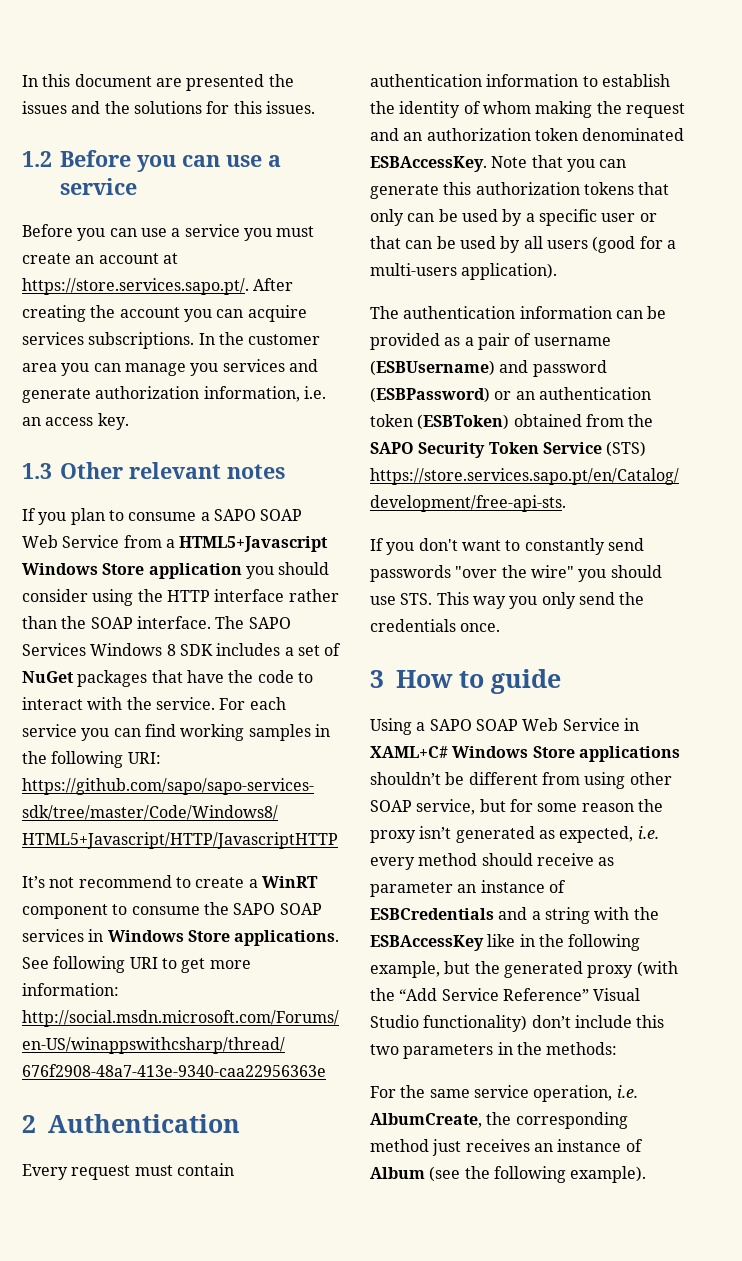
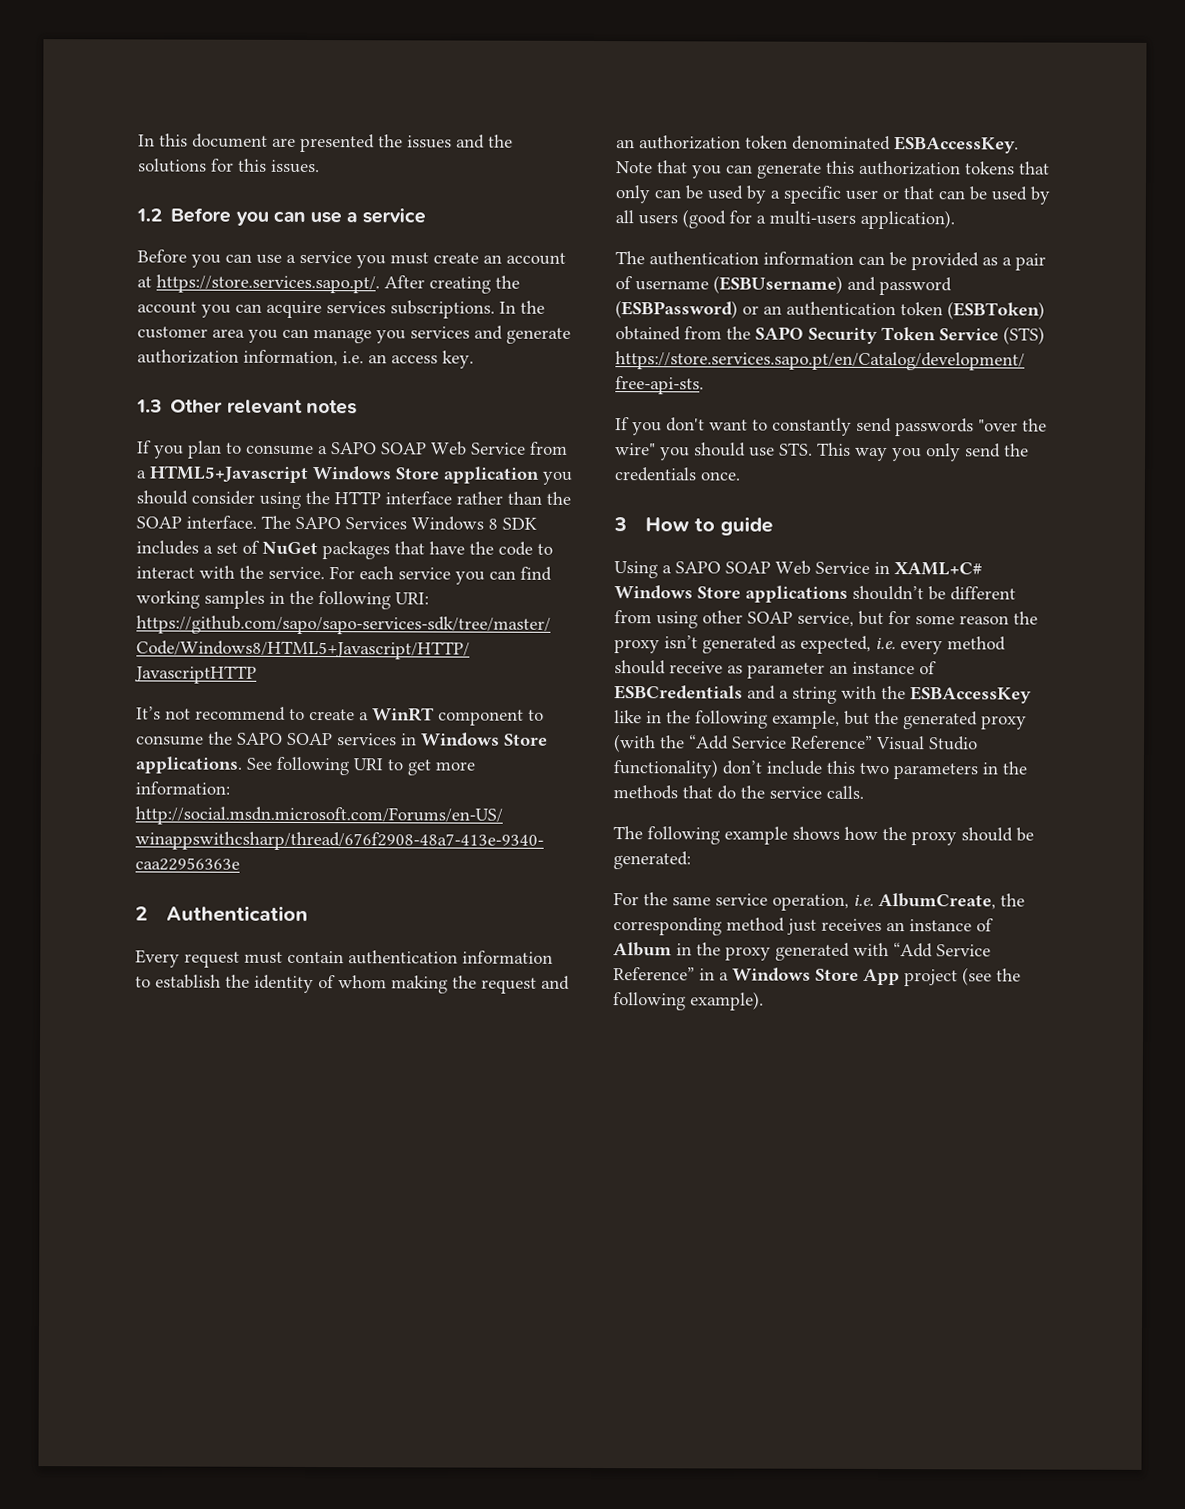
- Using a SAPO SOAP Web Service in XAML+C# Windows Store applications shouldn’t be different from using other SOAP service, but for some reason the proxy isn’t generated as expected, i.e. every method should receive as parameter an instance of ESBCredentials and a string with the ESBAccessKey like in the following example, but the generated proxy (with the “Add Service Reference” Visual Studio functionality) don’t include this two parameters in the methods:
+ Using a SAPO SOAP Web Service in XAML+C# Windows Store applications shouldn’t be different from using other SOAP service, but for some reason the proxy isn’t generated as expected, i.e. every method should receive as parameter an instance of ESBCredentials and a string with the ESBAccessKey like in the following example, but the generated proxy (with the “Add Service Reference” Visual Studio functionality) don’t include this two parameters in the methods that do the service calls.
+ The following example shows how the proxy should be generated:
- For the same service operation, i.e. AlbumCreate, the corresponding method just receives an instance of Album (see the following example).
+ For the same service operation, i.e. AlbumCreate, the corresponding method just receives an instance of Album in the proxy generated with “Add Service Reference” in a Windows Store App project (see the following example).

